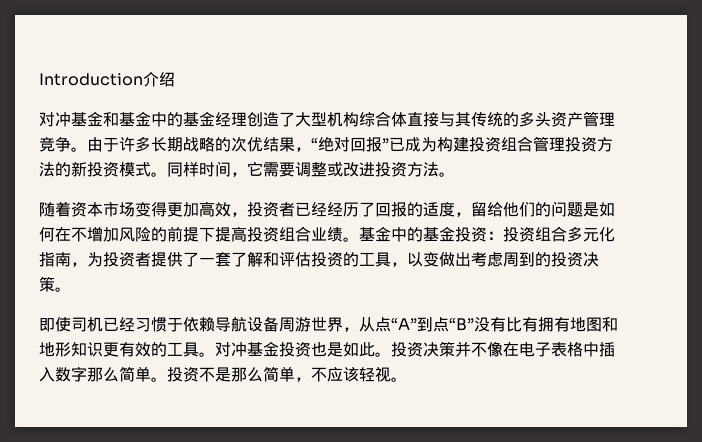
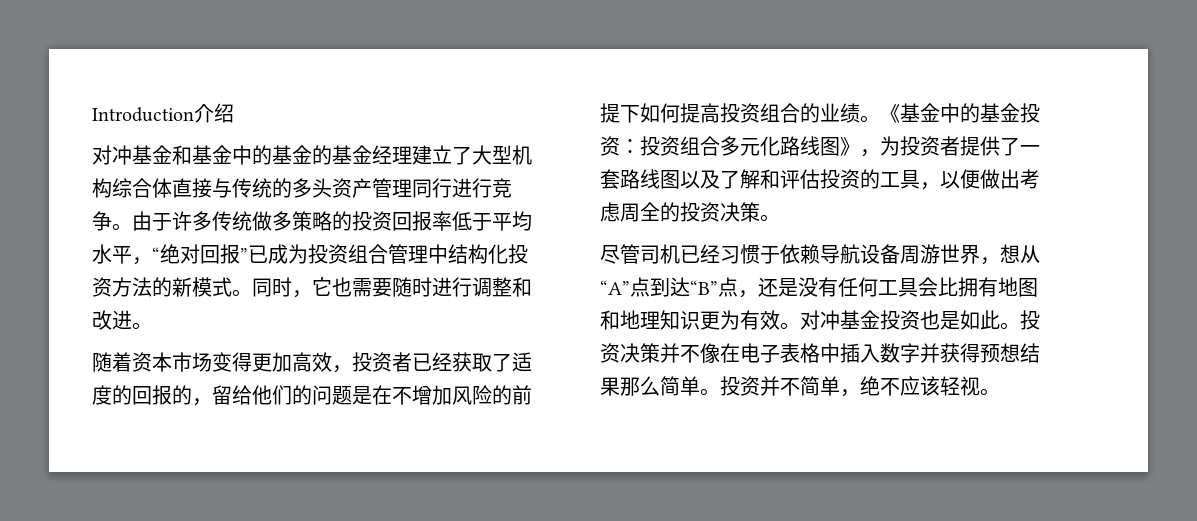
- 对冲基金和基金中的基金经理创造了大型机构综合体直接与其传统的多头资产管理竞争。
+ 对冲基金和基金中的基金的基金经理建立了大型机构综合体直接与传统的多头资产管理同行进行竞争。
- 由于许多长期战略的次优结果，“绝对回报”已成为构建投资组合管理投资方法的新投资模式。
+ 由于许多传统做多策略的投资回报率低于平均水平，“绝对回报”已成为投资组合管理中结构化投资方法的新模式。
- 同样时间，它需要调整或改进投资方法。
+ 同时，它也需要随时进行调整和改进。
- 随着资本市场变得更加高效，投资者已经经历了回报的适度，留给他们的问题是如何在不增加风险的前提下提高投资组合业绩。基金中的基金投资：投资组合多元化指南，为投资者提供了一套了解和评估投资的工具，以变做出考虑周到的投资决策。
+ 随着资本市场变得更加高效，投资者已经获取了适度的回报的，留给他们的问题是在不增加风险的前提下如何提高投资组合的业绩。《基金中的基金投资：投资组合多元化路线图》，为投资者提供了一套路线图以及了解和评估投资的工具，以便做出考虑周全的投资决策。
- 即使司机已经习惯于依赖导航设备周游世界，从点“A”到点“B”没有比有拥有地图和地形知识更有效的工具。
+ 尽管司机已经习惯于依赖导航设备周游世界，想从“A”点到达“B”点，还是没有任何工具会比拥有地图和地理知识更为有效。
- 投资决策并不像在电子表格中插入数字那么简单。投资不是那么简单，不应该轻视。
+ 投资决策并不像在电子表格中插入数字并获得预想结果那么简单。投资并不简单，绝不应该轻视。

